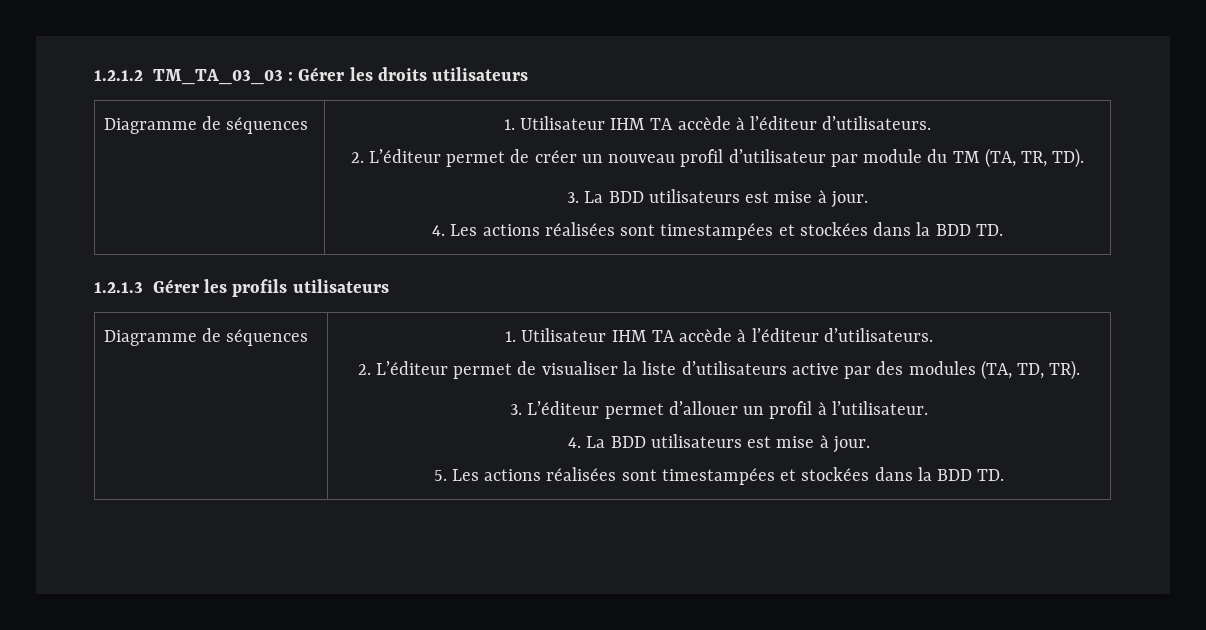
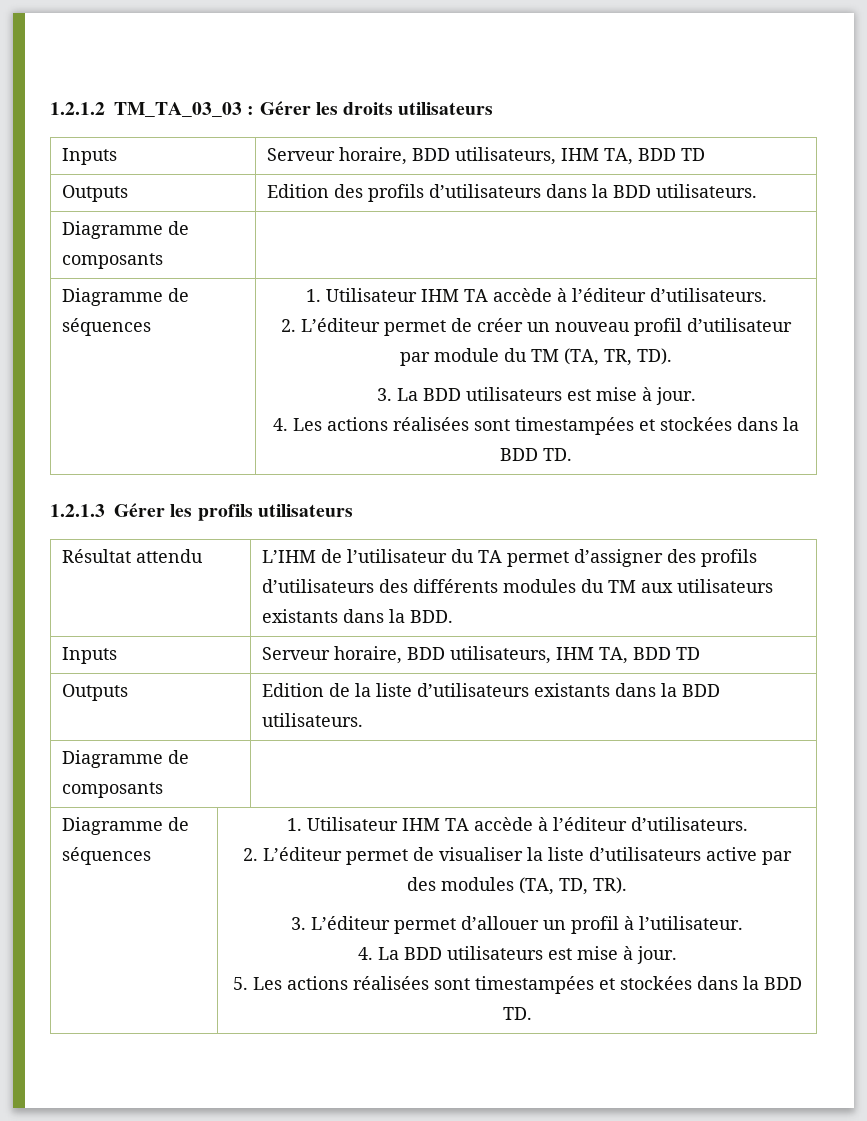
  1.2.1.2 TM_TA_03_03 : Gérer les droits utilisateurs
+ Inputs | Serveur horaire, BDD utilisateurs, IHM TA, BDD TD
+ Outputs | Edition des profils d’utilisateurs dans la BDD utilisateurs.
+ Diagramme de composants |
+ Résultat attendu | L’IHM de l’utilisateur du TA permet d’assigner des profils d’utilisateurs des différents modules du TM aux utilisateurs existants dans la BDD.
+ Inputs | Serveur horaire, BDD utilisateurs, IHM TA, BDD TD
+ Outputs | Edition de la liste d’utilisateurs existants dans la BDD utilisateurs.
+ Diagramme de composants |

